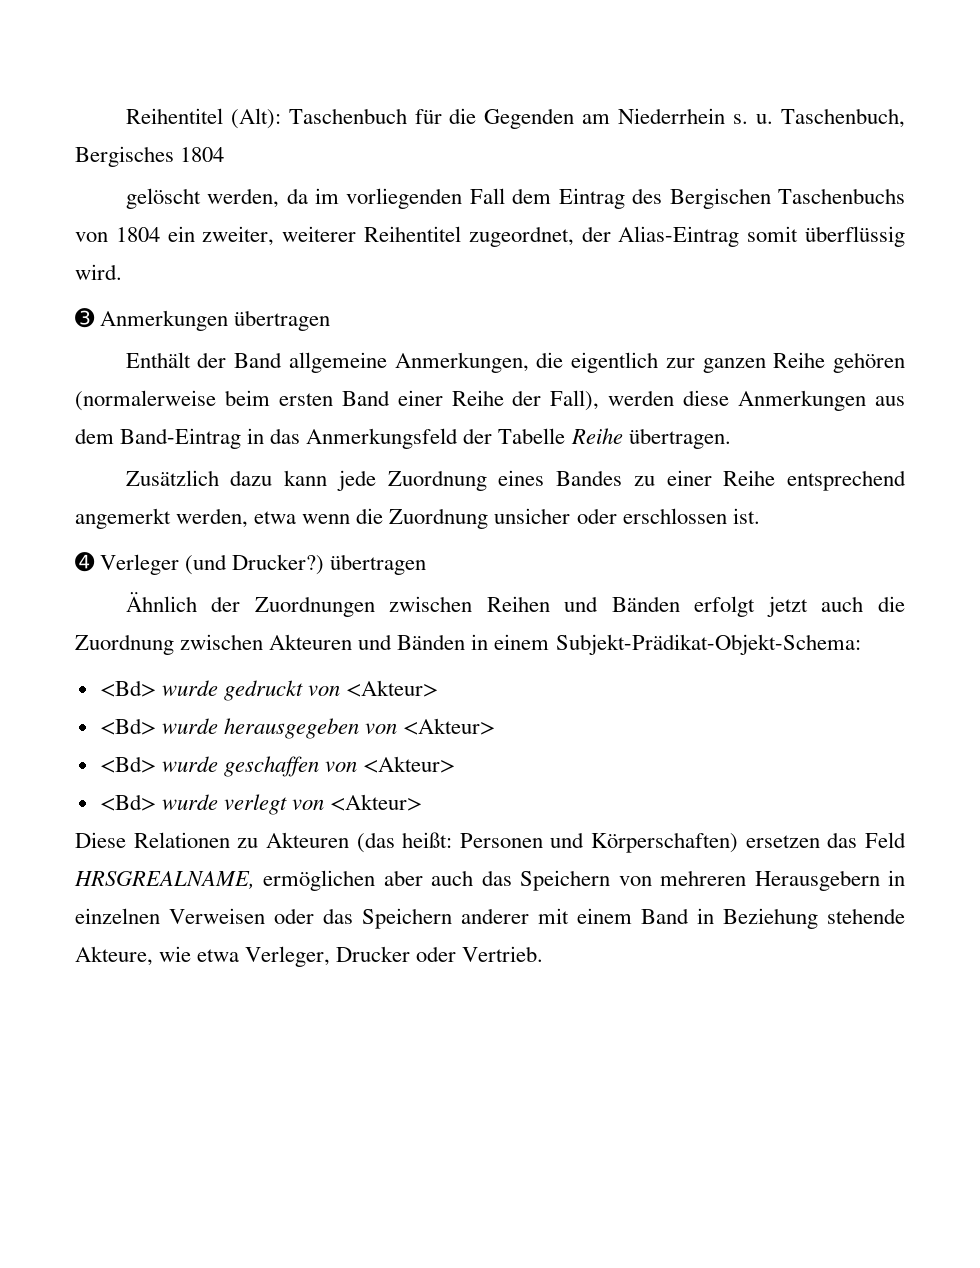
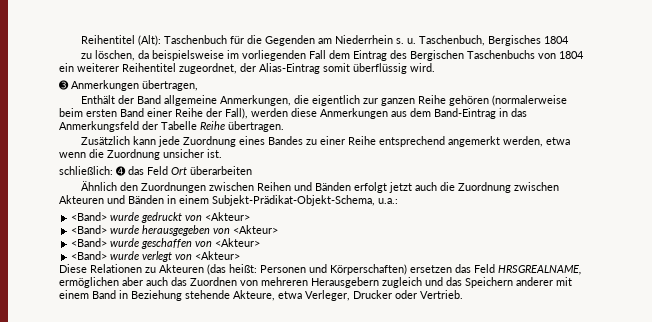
- gelöscht werden, da im vorliegenden Fall dem Eintrag des Bergischen Taschenbuchs von 1804 ein zweiter, weiterer Reihentitel zugeordnet, der Alias-Eintrag somit überflüssig wird.
+ zu löschen, da beispielsweise im vorliegenden Fall dem Eintrag des Bergischen Taschenbuchs von 1804 ein weiterer Reihentitel zugeordnet, der Alias-Eintrag somit überflüssig wird.
- ➌ Anmerkungen übertragen
+ ➌ Anmerkungen übertragen,
- Zusätzlich dazu kann jede Zuordnung eines Bandes zu einer Reihe entsprechend angemerkt werden, etwa wenn die Zuordnung unsicher oder erschlossen ist.
+ Zusätzlich kann jede Zuordnung eines Bandes zu einer Reihe entsprechend angemerkt werden, etwa wenn die Zuordnung unsicher ist.
- ➍ Verleger (und Drucker?) übertragen
+ schließlich: ➍ das Feld Ort überarbeiten
- Ähnlich der Zuordnungen zwischen Reihen und Bänden erfolgt jetzt auch die Zuordnung zwischen Akteuren und Bänden in einem Subjekt-Prädikat-Objekt-Schema:
- <Bd> wurde gedruckt von <Akteur>
+ Ähnlich den Zuordnungen zwischen Reihen und Bänden erfolgt jetzt auch die Zuordnung zwischen Akteuren und Bänden in einem Subjekt-Prädikat-Objekt-Schema, u.a.:
+ <Band> wurde gedruckt von <Akteur>
- <Bd> wurde herausgegeben von <Akteur>
+ <Band> wurde herausgegeben von <Akteur>
- <Bd> wurde geschaffen von <Akteur>
+ <Band> wurde geschaffen von <Akteur>
- <Bd> wurde verlegt von <Akteur>
+ <Band> wurde verlegt von <Akteur>
- Diese Relationen zu Akteuren (das heißt: Personen und Körperschaften) ersetzen das Feld HRSGREALNAME, ermöglichen aber auch das Speichern von mehreren Herausgebern in einzelnen Verweisen oder das Speichern anderer mit einem Band in Beziehung stehende Akteure, wie etwa Verleger, Drucker oder Vertrieb.
+ Diese Relationen zu Akteuren (das heißt: Personen und Körperschaften) ersetzen das Feld HRSGREALNAME, ermöglichen aber auch das Zuordnen von mehreren Herausgebern zugleich und das Speichern anderer mit einem Band in Beziehung stehende Akteure, etwa Verleger, Drucker oder Vertrieb.

